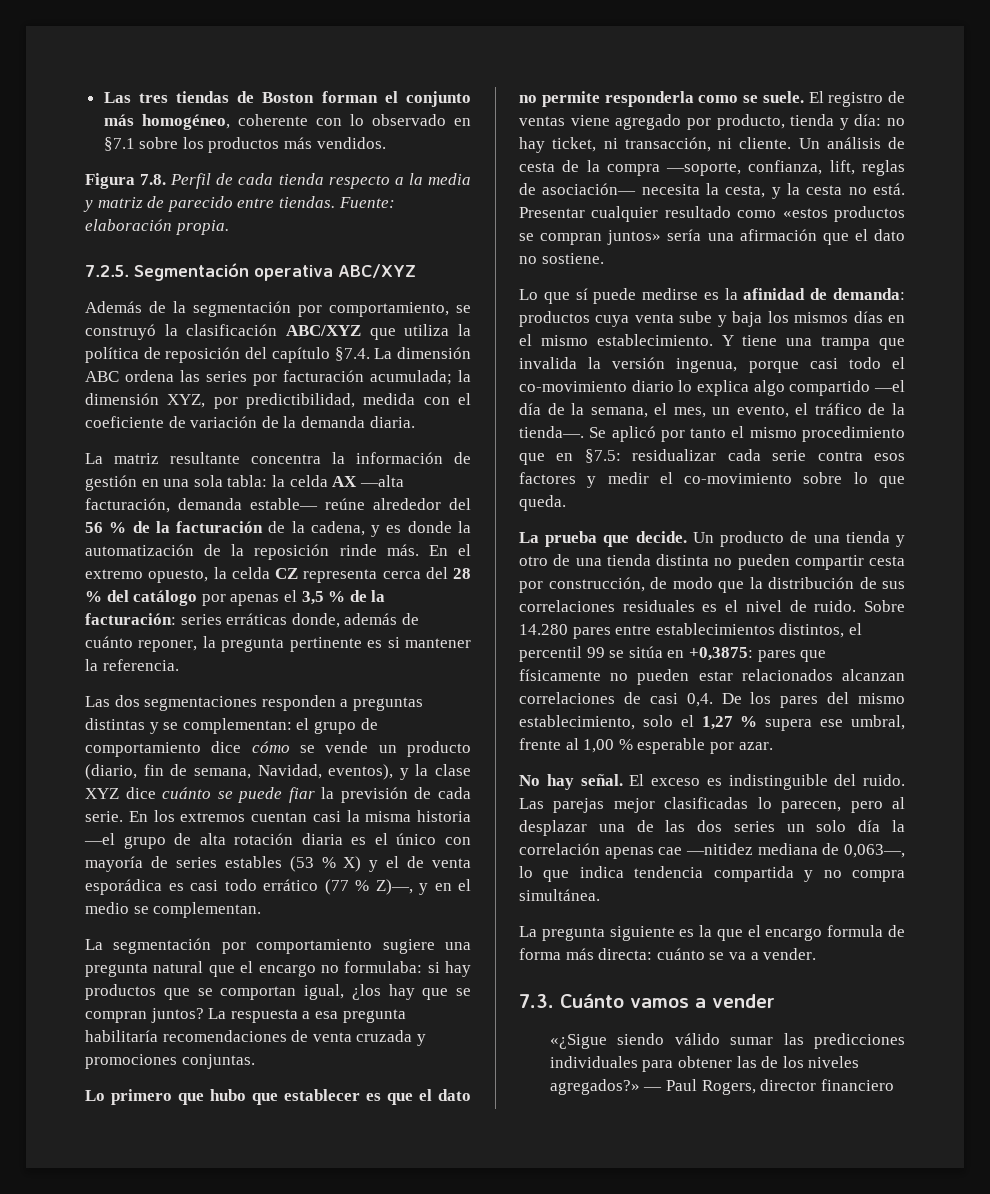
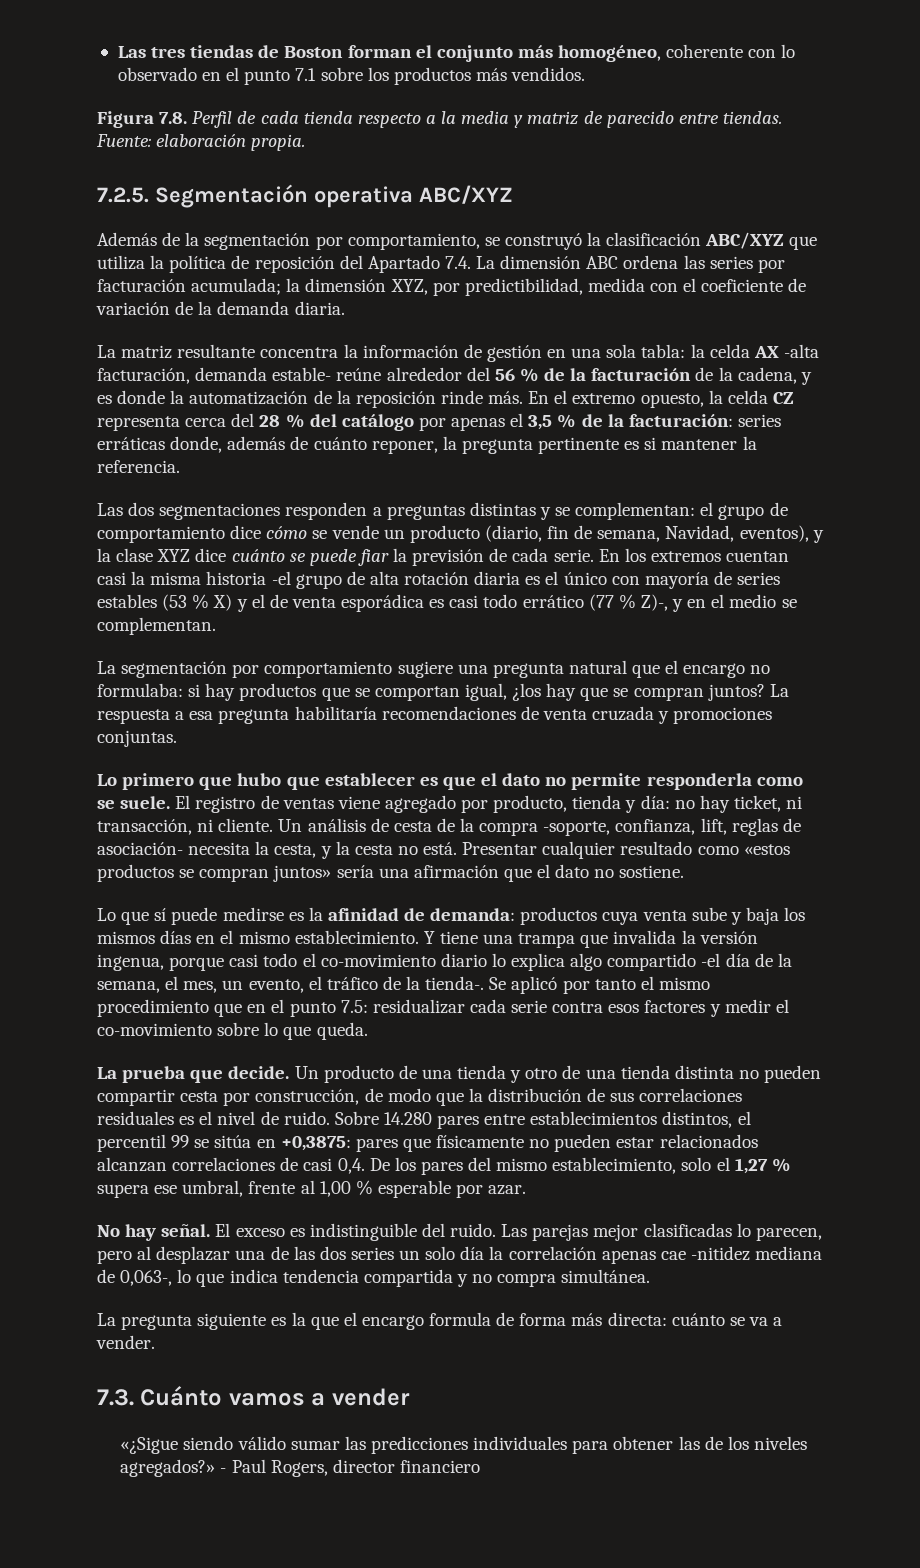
- Las tres tiendas de Boston forman el conjunto más homogéneo, coherente con lo observado en §7.1 sobre los productos más vendidos.
+ Las tres tiendas de Boston forman el conjunto más homogéneo, coherente con lo observado en el punto 7.1 sobre los productos más vendidos.
- Además de la segmentación por comportamiento, se construyó la clasificación ABC/XYZ que utiliza la política de reposición del capítulo §7.4. La dimensión ABC ordena las series por facturación acumulada; la dimensión XYZ, por predictibilidad, medida con el coeficiente de variación de la demanda diaria.
+ Además de la segmentación por comportamiento, se construyó la clasificación ABC/XYZ que utiliza la política de reposición del Apartado 7.4. La dimensión ABC ordena las series por facturación acumulada; la dimensión XYZ, por predictibilidad, medida con el coeficiente de variación de la demanda diaria.
- La matriz resultante concentra la información de gestión en una sola tabla: la celda AX —alta facturación, demanda estable— reúne alrededor del 56 % de la facturación de la cadena, y es donde la automatización de la reposición rinde más.
+ La matriz resultante concentra la información de gestión en una sola tabla: la celda AX -alta facturación, demanda estable- reúne alrededor del 56 % de la facturación de la cadena, y es donde la automatización de la reposición rinde más.
- En los extremos cuentan casi la misma historia —el grupo de alta rotación diaria es el único con mayoría de series estables (53 % X) y el de venta esporádica es casi todo errático (77 % Z)—, y en el medio se complementan.
+ En los extremos cuentan casi la misma historia -el grupo de alta rotación diaria es el único con mayoría de series estables (53 % X) y el de venta esporádica es casi todo errático (77 % Z)-, y en el medio se complementan.
- Un análisis de cesta de la compra —soporte, confianza, lift, reglas de asociación— necesita la cesta, y la cesta no está.
+ Un análisis de cesta de la compra -soporte, confianza, lift, reglas de asociación- necesita la cesta, y la cesta no está.
- Y tiene una trampa que invalida la versión ingenua, porque casi todo el co-movimiento diario lo explica algo compartido —el día de la semana, el mes, un evento, el tráfico de la tienda—.
+ Y tiene una trampa que invalida la versión ingenua, porque casi todo el co-movimiento diario lo explica algo compartido -el día de la semana, el mes, un evento, el tráfico de la tienda-.
- Se aplicó por tanto el mismo procedimiento que en §7.5: residualizar cada serie contra esos factores y medir el co-movimiento sobre lo que queda.
+ Se aplicó por tanto el mismo procedimiento que en el punto 7.5: residualizar cada serie contra esos factores y medir el co-movimiento sobre lo que queda.
- Las parejas mejor clasificadas lo parecen, pero al desplazar una de las dos series un solo día la correlación apenas cae —nitidez mediana de 0,063—, lo que indica tendencia compartida y no compra simultánea.
+ Las parejas mejor clasificadas lo parecen, pero al desplazar una de las dos series un solo día la correlación apenas cae -nitidez mediana de 0,063-, lo que indica tendencia compartida y no compra simultánea.
- — Paul Rogers, director financiero
+ - Paul Rogers, director financiero

